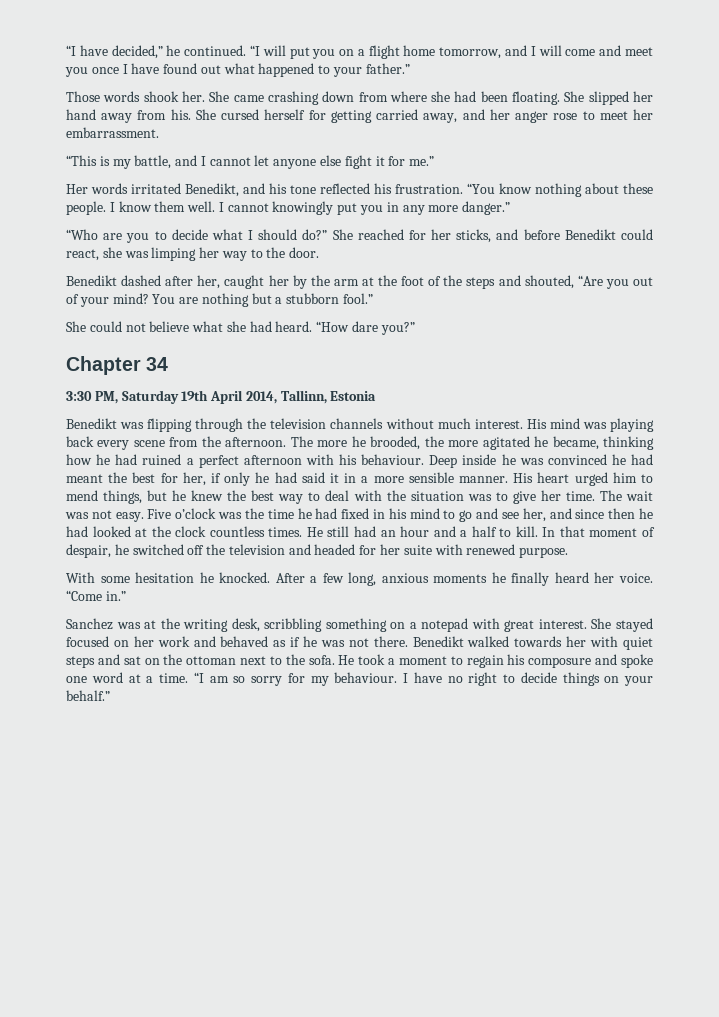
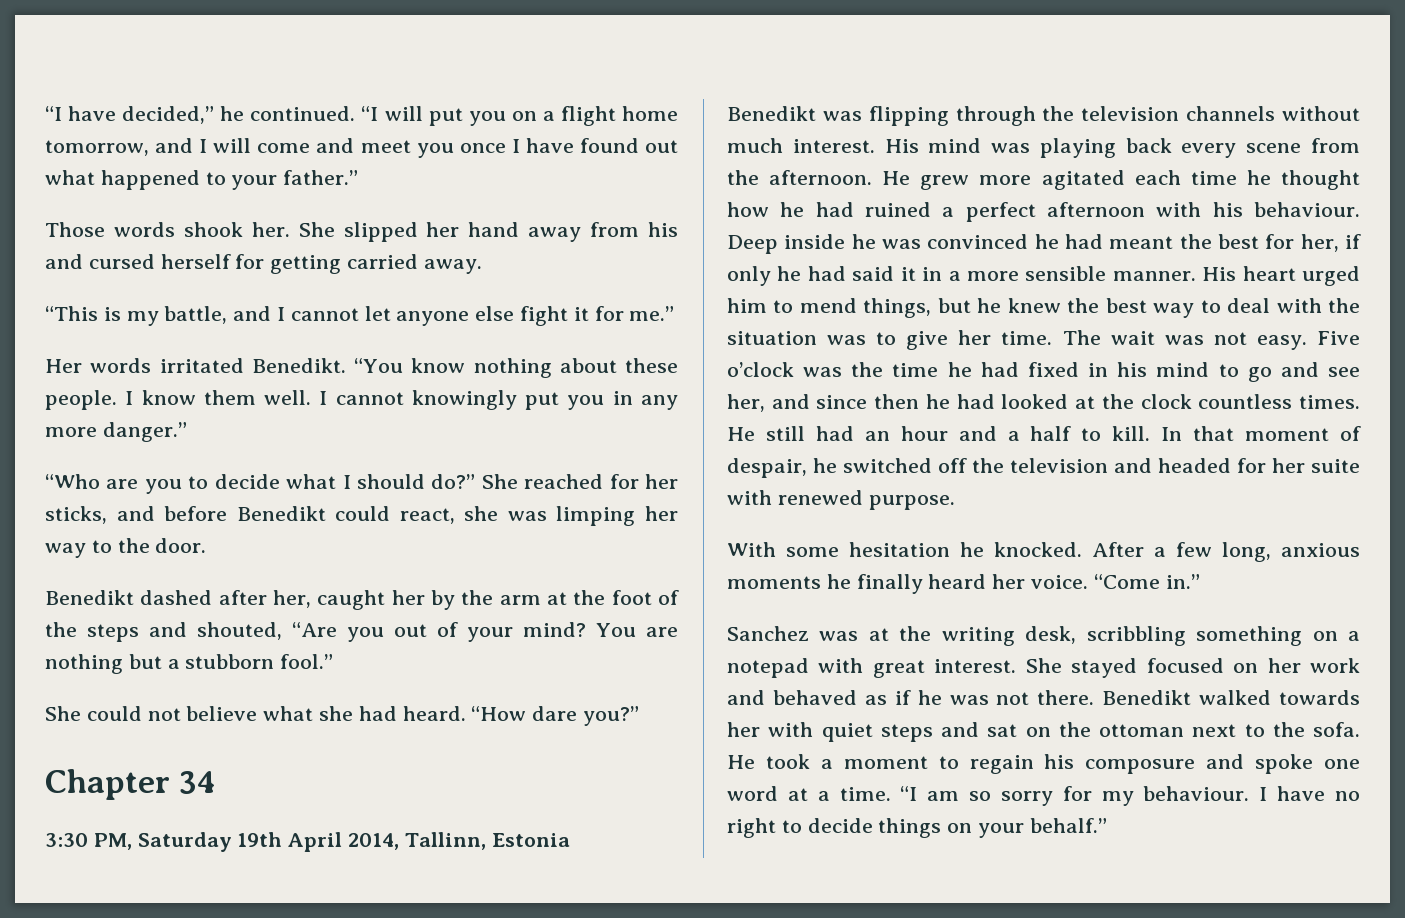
- She came crashing down from where she had been floating. She slipped her hand away from his. She cursed herself for getting carried away, and her anger rose to meet her embarrassment.
+ She slipped her hand away from his and cursed herself for getting carried away.
- Her words irritated Benedikt, and his tone reflected his frustration.
+ Her words irritated Benedikt.
- The more he brooded, the more agitated he became, thinking how he had ruined a perfect afternoon with his behaviour.
+ He grew more agitated each time he thought how he had ruined a perfect afternoon with his behaviour.

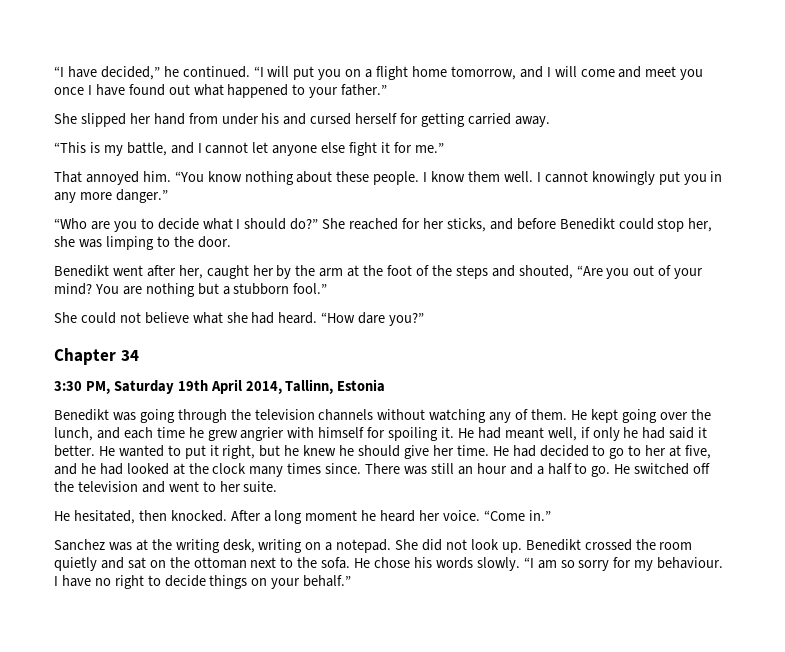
- Those words shook her. She slipped her hand away from his and cursed herself for getting carried away.
+ She slipped her hand from under his and cursed herself for getting carried away.
- Her words irritated Benedikt.
+ That annoyed him.
- She reached for her sticks, and before Benedikt could react, she was limping her way to the door.
+ She reached for her sticks, and before Benedikt could stop her, she was limping to the door.
- Benedikt dashed after her, caught her by the arm at the foot of the steps and shouted, “Are you out of your mind?
+ Benedikt went after her, caught her by the arm at the foot of the steps and shouted, “Are you out of your mind?
- Benedikt was flipping through the television channels without much interest. His mind was playing back every scene from the afternoon. He grew more agitated each time he thought how he had ruined a perfect afternoon with his behaviour. Deep inside he was convinced he had meant the best for her, if only he had said it in a more sensible manner. His heart urged him to mend things, but he knew the best way to deal with the situation was to give her time. The wait was not easy. Five o’clock was the time he had fixed in his mind to go and see her, and since then he had looked at the clock countless times. He still had an hour and a half to kill. In that moment of despair, he switched off the television and headed for her suite with renewed purpose.
- With some hesitation he knocked. After a few long, anxious moments he finally heard her voice.
+ Benedikt was going through the television channels without watching any of them. He kept going over the lunch, and each time he grew angrier with himself for spoiling it. He had meant well, if only he had said it better. He wanted to put it right, but he knew he should give her time. He had decided to go to her at five, and he had looked at the clock many times since. There was still an hour and a half to go. He switched off the television and went to her suite.
+ He hesitated, then knocked. After a long moment he heard her voice.
- Sanchez was at the writing desk, scribbling something on a notepad with great interest. She stayed focused on her work and behaved as if he was not there. Benedikt walked towards her with quiet steps and sat on the ottoman next to the sofa.
+ Sanchez was at the writing desk, writing on a notepad. She did not look up. Benedikt crossed the room quietly and sat on the ottoman next to the sofa.
- He took a moment to regain his composure and spoke one word at a time.
+ He chose his words slowly.

